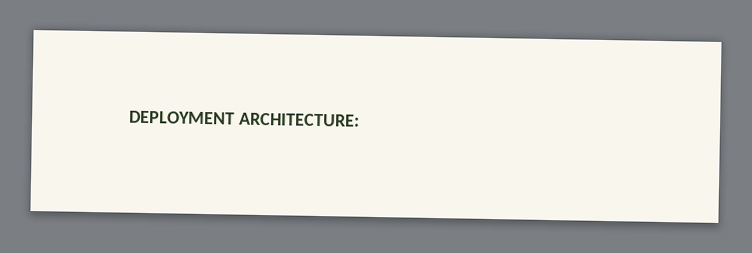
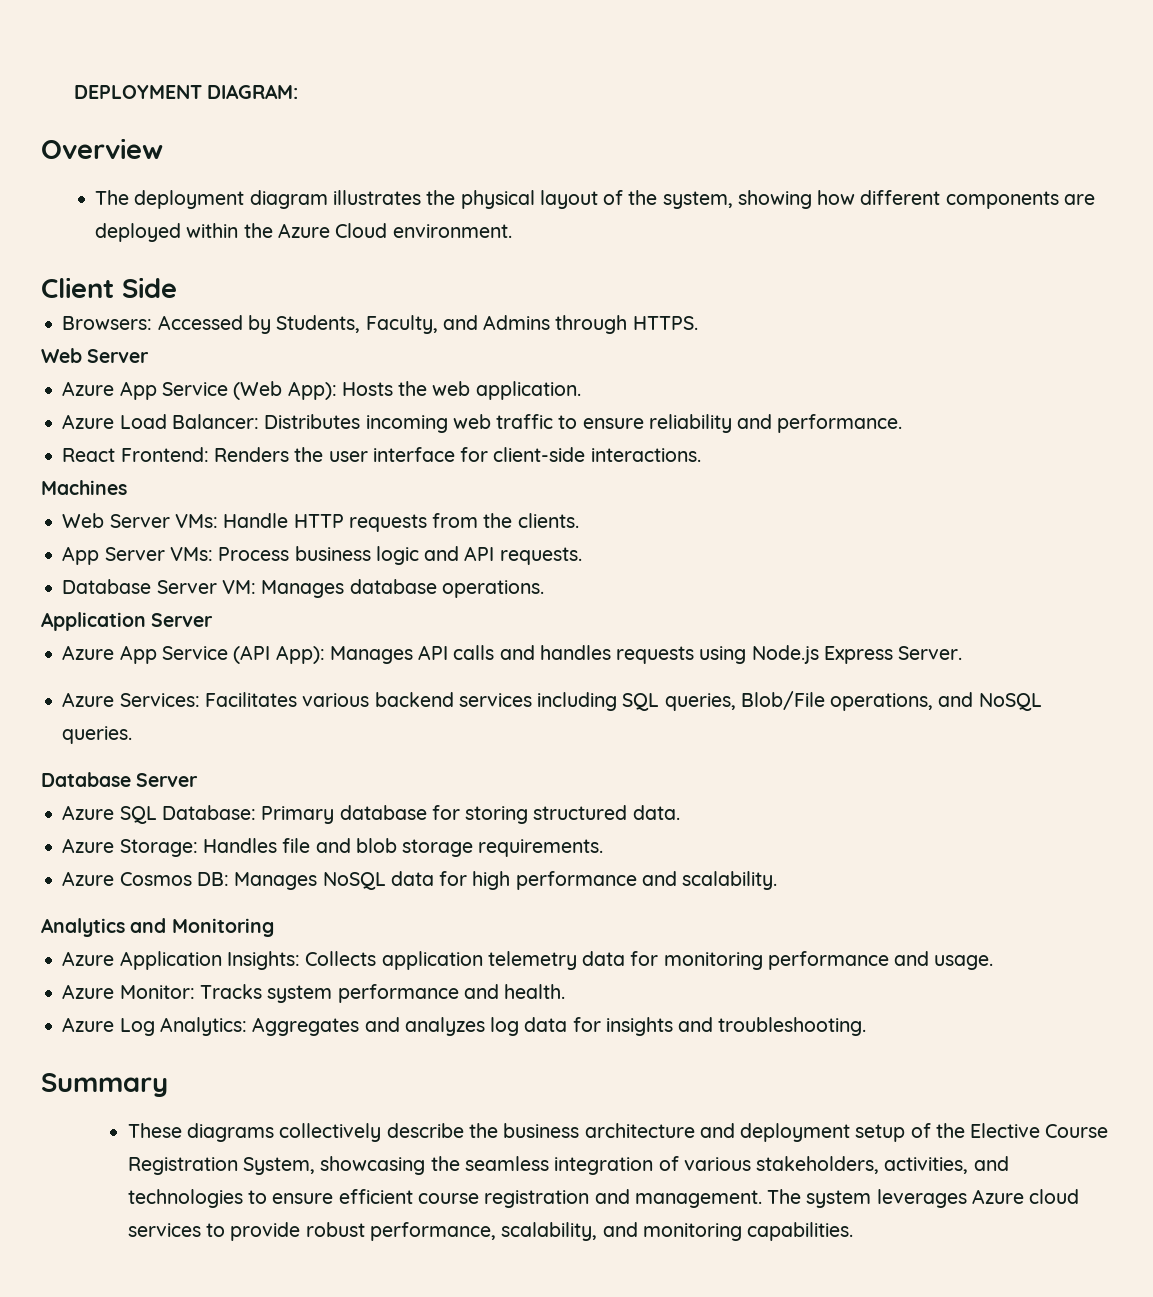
- DEPLOYMENT ARCHITECTURE:
+ DEPLOYMENT DIAGRAM:
+ Overview
+ The deployment diagram illustrates the physical layout of the system, showing how different components are deployed within the Azure Cloud environment.
+ Client Side
+ Browsers: Accessed by Students, Faculty, and Admins through HTTPS.
+ Web Server
+ Azure App Service (Web App): Hosts the web application.
+ Azure Load Balancer: Distributes incoming web traffic to ensure reliability and performance.
+ React Frontend: Renders the user interface for client-side interactions.
+ Machines
+ Web Server VMs: Handle HTTP requests from the clients.
+ App Server VMs: Process business logic and API requests.
+ Database Server VM: Manages database operations.
+ Application Server
+ Azure App Service (API App): Manages API calls and handles requests using Node.js Express Server.
+ Azure Services: Facilitates various backend services including SQL queries, Blob/File operations, and NoSQL queries.
+ Database Server
+ Azure SQL Database: Primary database for storing structured data.
+ Azure Storage: Handles file and blob storage requirements.
+ Azure Cosmos DB: Manages NoSQL data for high performance and scalability.
+ Analytics and Monitoring
+ Azure Application Insights: Collects application telemetry data for monitoring performance and usage.
+ Azure Monitor: Tracks system performance and health.
+ Azure Log Analytics: Aggregates and analyzes log data for insights and troubleshooting.
+ Summary
+ These diagrams collectively describe the business architecture and deployment setup of the Elective Course Registration System, showcasing the seamless integration of various stakeholders, activities, and technologies to ensure efficient course registration and management. The system leverages Azure cloud services to provide robust performance, scalability, and monitoring capabilities.

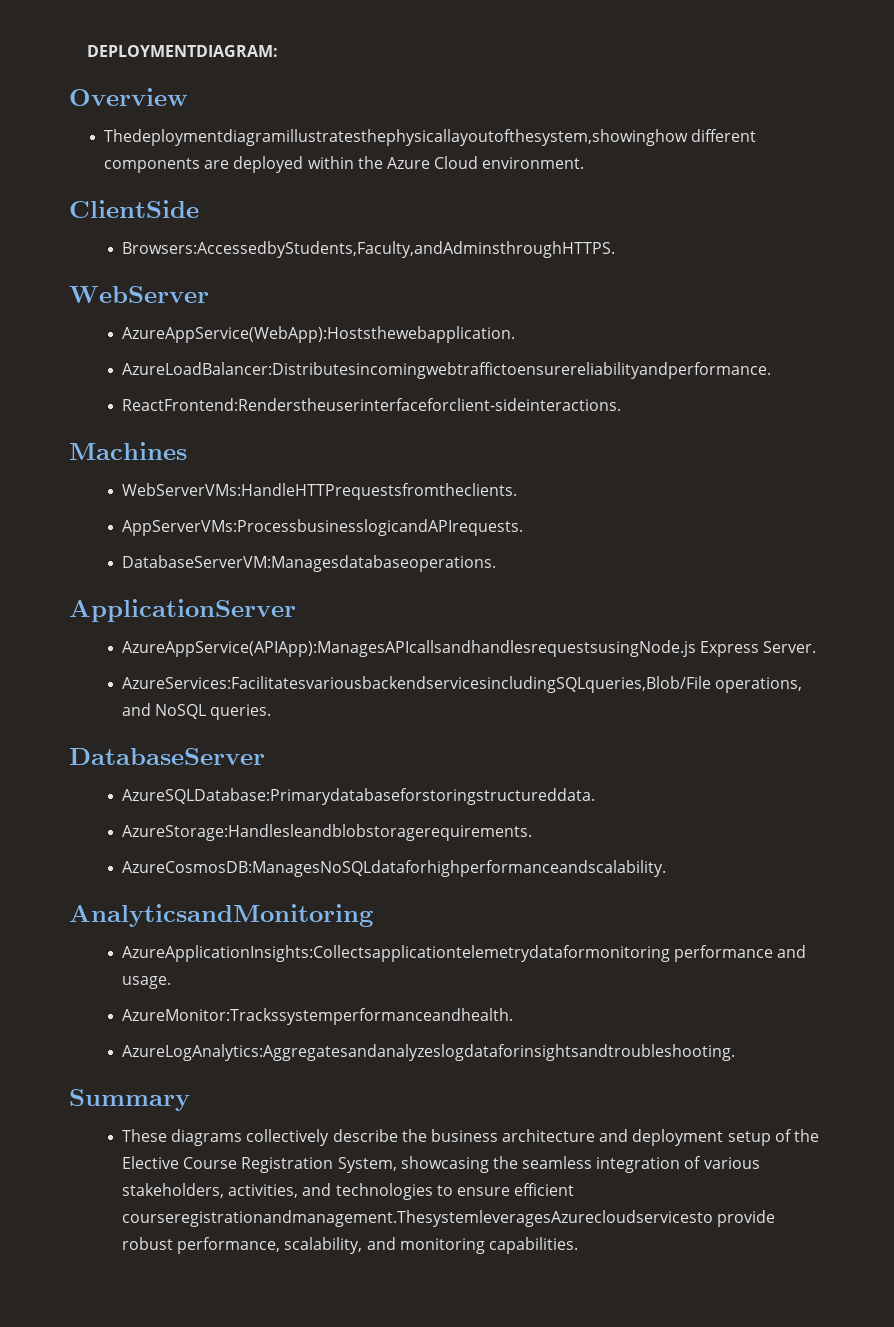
- DEPLOYMENT DIAGRAM:
+ DEPLOYMENTDIAGRAM:
- The deployment diagram illustrates the physical layout of the system, showing how different components are deployed within the Azure Cloud environment.
+ Thedeploymentdiagramillustratesthephysicallayoutofthesystem,showinghow different components are deployed within the Azure Cloud environment.
- Client Side
- Browsers: Accessed by Students, Faculty, and Admins through HTTPS.
- Web Server
- Azure App Service (Web App): Hosts the web application.
- Azure Load Balancer: Distributes incoming web traffic to ensure reliability and performance.
- React Frontend: Renders the user interface for client-side interactions.
+ ClientSide
+ Browsers:AccessedbyStudents,Faculty,andAdminsthroughHTTPS.
+ WebServer
+ AzureAppService(WebApp):Hoststhewebapplication.
+ AzureLoadBalancer:Distributesincomingwebtraffictoensurereliabilityandperformance.
+ ReactFrontend:Renderstheuserinterfaceforclient-sideinteractions.
  Machines
- Web Server VMs: Handle HTTP requests from the clients.
- App Server VMs: Process business logic and API requests.
- Database Server VM: Manages database operations.
- Application Server
- Azure App Service (API App): Manages API calls and handles requests using Node.js Express Server.
- Azure Services: Facilitates various backend services including SQL queries, Blob/File operations, and NoSQL queries.
- Database Server
- Azure SQL Database: Primary database for storing structured data.
- Azure Storage: Handles file and blob storage requirements.
- Azure Cosmos DB: Manages NoSQL data for high performance and scalability.
- Analytics and Monitoring
- Azure Application Insights: Collects application telemetry data for monitoring performance and usage.
- Azure Monitor: Tracks system performance and health.
- Azure Log Analytics: Aggregates and analyzes log data for insights and troubleshooting.
+ WebServerVMs:HandleHTTPrequestsfromtheclients.
+ AppServerVMs:ProcessbusinesslogicandAPIrequests.
+ DatabaseServerVM:Managesdatabaseoperations.
+ ApplicationServer
+ AzureAppService(APIApp):ManagesAPIcallsandhandlesrequestsusingNode.js Express Server.
+ AzureServices:FacilitatesvariousbackendservicesincludingSQLqueries,Blob/File operations, and NoSQL queries.
+ DatabaseServer
+ AzureSQLDatabase:Primarydatabaseforstoringstructureddata.
+ AzureStorage:Handlesleandblobstoragerequirements.
+ AzureCosmosDB:ManagesNoSQLdataforhighperformanceandscalability.
+ AnalyticsandMonitoring
+ AzureApplicationInsights:Collectsapplicationtelemetrydataformonitoring performance and usage.
+ AzureMonitor:Trackssystemperformanceandhealth.
+ AzureLogAnalytics:Aggregatesandanalyzeslogdataforinsightsandtroubleshooting.
- These diagrams collectively describe the business architecture and deployment setup of the Elective Course Registration System, showcasing the seamless integration of various stakeholders, activities, and technologies to ensure efficient course registration and management. The system leverages Azure cloud services to provide robust performance, scalability, and monitoring capabilities.
+ These diagrams collectively describe the business architecture and deployment setup of the Elective Course Registration System, showcasing the seamless integration of various stakeholders, activities, and technologies to ensure efficient courseregistrationandmanagement.ThesystemleveragesAzurecloudservicesto provide robust performance, scalability, and monitoring capabilities.

